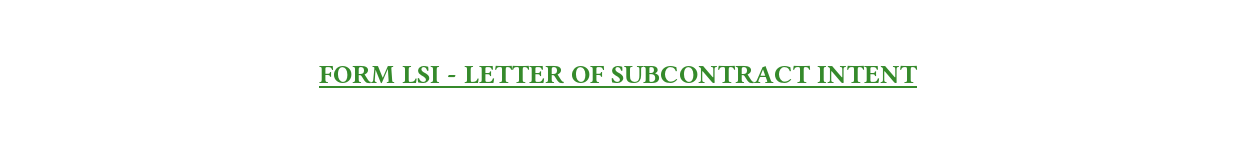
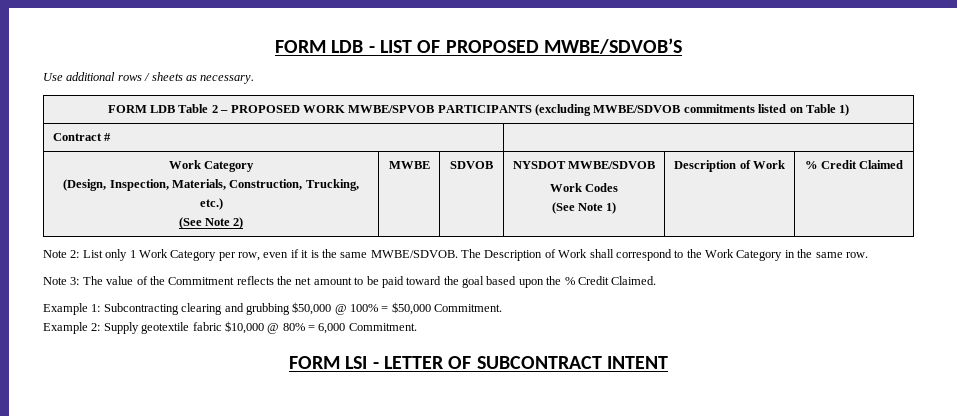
+ FORM LDB - LIST OF PROPOSED MWBE/SDVOB’S
+ Use additional rows / sheets as necessary.
+ FORM LDB Table 2 – PROPOSED WORK MWBE/SPVOB PARTICIPANTS (excluding MWBE/SDVOB commitments listed on Table 1)
+ Contract # |
+ Work Category
+ (Design, Inspection, Materials, Construction, Trucking, etc.)
+ (See Note 2) | MWBE | SDVOB | NYSDOT MWBE/SDVOB
+ Work Codes
+ (See Note 1) | Description of Work | % Credit Claimed
+ Note 2: List only 1 Work Category per row, even if it is the same MWBE/SDVOB. The Description of Work shall correspond to the Work Category in the same row.
+ Note 3: The value of the Commitment reflects the net amount to be paid toward the goal based upon the % Credit Claimed.
+ Example 1: Subcontracting clearing and grubbing $50,000 @ 100% = $50,000 Commitment.
+ Example 2: Supply geotextile fabric $10,000 @ 80% = 6,000 Commitment.

